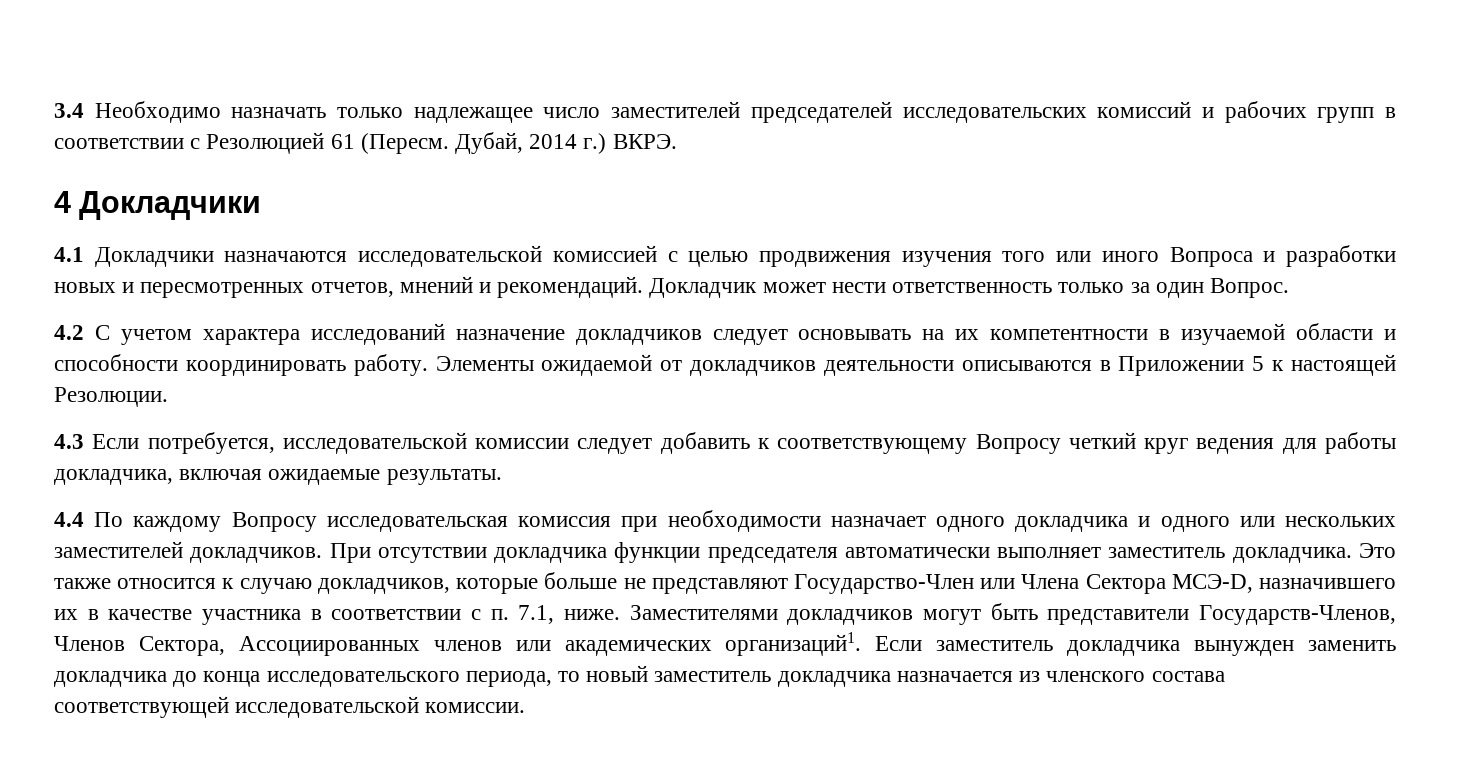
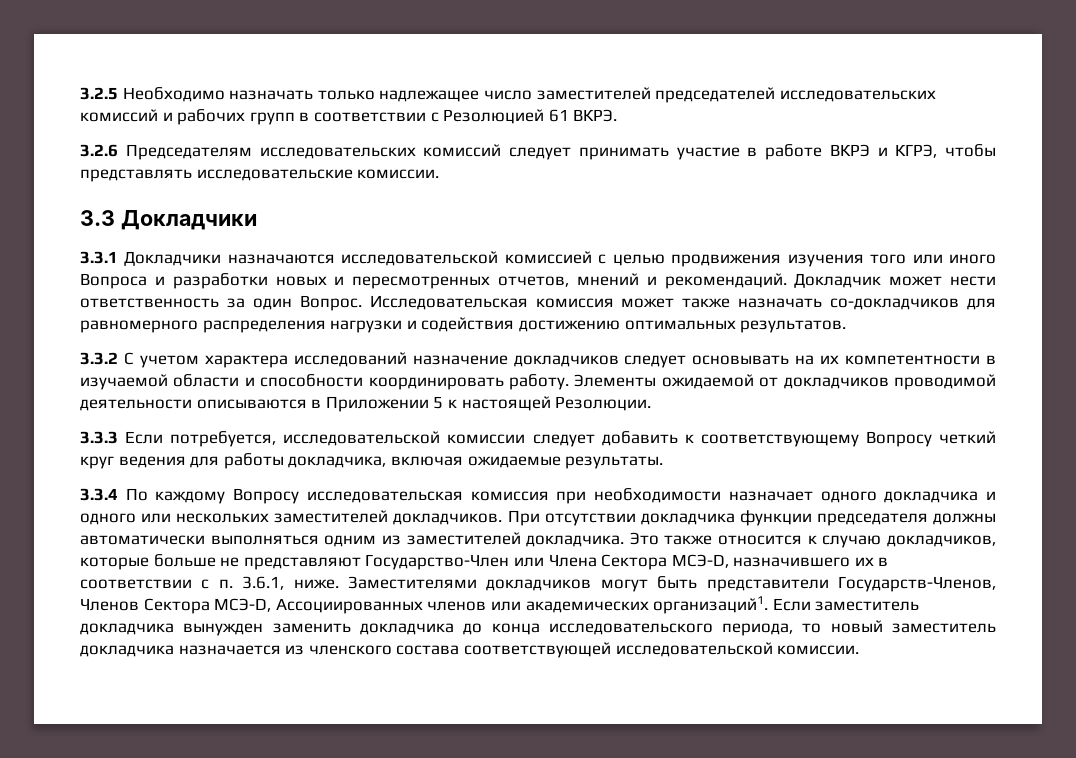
- 3.4 Необходимо назначать только надлежащее число заместителей председателей исследовательских комиссий и рабочих групп в соответствии с Резолюцией 61 (Пересм. Дубай, 2014 г.) ВКРЭ.
- 4 Докладчики
+ 3.2.5 Необходимо назначать только надлежащее число заместителей председателей исследовательских комиссий и рабочих групп в соответствии с Резолюцией 61 ВКРЭ.
+ 3.2.6 Председателям исследовательских комиссий следует принимать участие в работе ВКРЭ и КГРЭ, чтобы представлять исследовательские комиссии.
+ 3.3 Докладчики
- 4.1 Докладчики назначаются исследовательской комиссией с целью продвижения изучения того или иного Вопроса и разработки новых и пересмотренных отчетов, мнений и рекомендаций.
+ 3.3.1 Докладчики назначаются исследовательской комиссией с целью продвижения изучения того или иного Вопроса и разработки новых и пересмотренных отчетов, мнений и рекомендаций.
- Докладчик может нести ответственность только за один Вопрос.
- 4.2 С учетом характера исследований назначение докладчиков следует основывать на их компетентности в изучаемой области и способности координировать работу.
+ Докладчик может нести ответственность за один Вопрос. Исследовательская комиссия может также назначать со-докладчиков для равномерного распределения нагрузки и содействия достижению оптимальных результатов.
+ 3.3.2 С учетом характера исследований назначение докладчиков следует основывать на их компетентности в изучаемой области и способности координировать работу.
- Элементы ожидаемой от докладчиков деятельности описываются в Приложении 5 к настоящей Резолюции.
+ Элементы ожидаемой от докладчиков проводимой деятельности описываются в Приложении 5 к настоящей Резолюции.
- 4.3 Если потребуется, исследовательской комиссии следует добавить к соответствующему Вопросу четкий круг ведения для работы докладчика, включая ожидаемые результаты.
+ 3.3.3 Если потребуется, исследовательской комиссии следует добавить к соответствующему Вопросу четкий круг ведения для работы докладчика, включая ожидаемые результаты.
- 4.4 По каждому Вопросу исследовательская комиссия при необходимости назначает одного докладчика и одного или нескольких заместителей докладчиков.
+ 3.3.4 По каждому Вопросу исследовательская комиссия при необходимости назначает одного докладчика и одного или нескольких заместителей докладчиков.
- При отсутствии докладчика функции председателя автоматически выполняет заместитель докладчика.
+ При отсутствии докладчика функции председателя должны автоматически выполняться одним из заместителей докладчика.
- Это также относится к случаю докладчиков, которые больше не представляют Государство-Член или Члена Сектора МСЭ-D, назначившего их в качестве участника в соответствии с п. 7.1, ниже.
+ Это также относится к случаю докладчиков, которые больше не представляют Государство-Член или Члена Сектора МСЭ-D, назначившего их в соответствии с п. 3.6.1, ниже.
- Заместителями докладчиков могут быть представители Государств-Членов, Членов Сектора, Ассоциированных членов или академических организаций1.
+ Заместителями докладчиков могут быть представители Государств-Членов, Членов Сектора МСЭ-D, Ассоциированных членов или академических организаций1.

